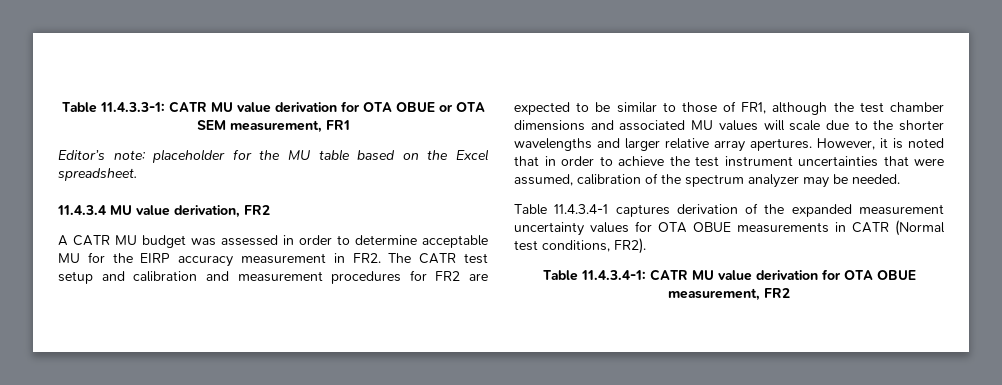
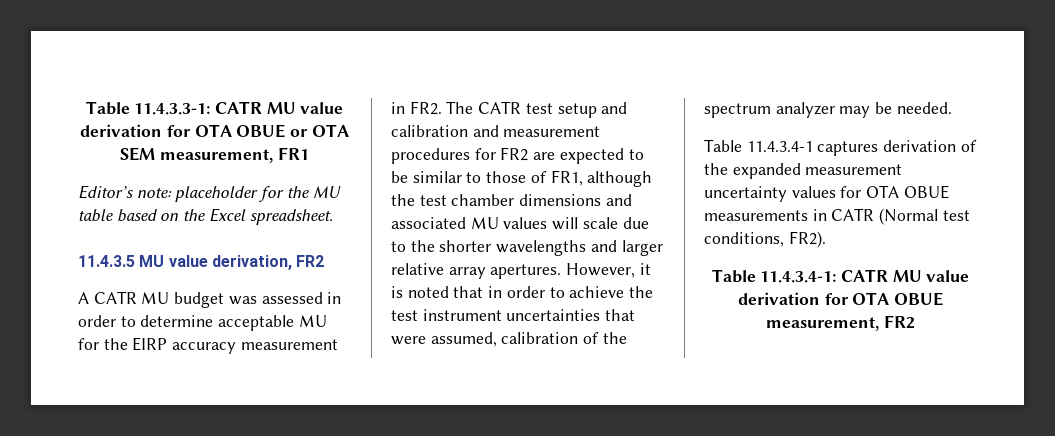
- 11.4.3.4 MU value derivation, FR2
+ 11.4.3.5 MU value derivation, FR2

